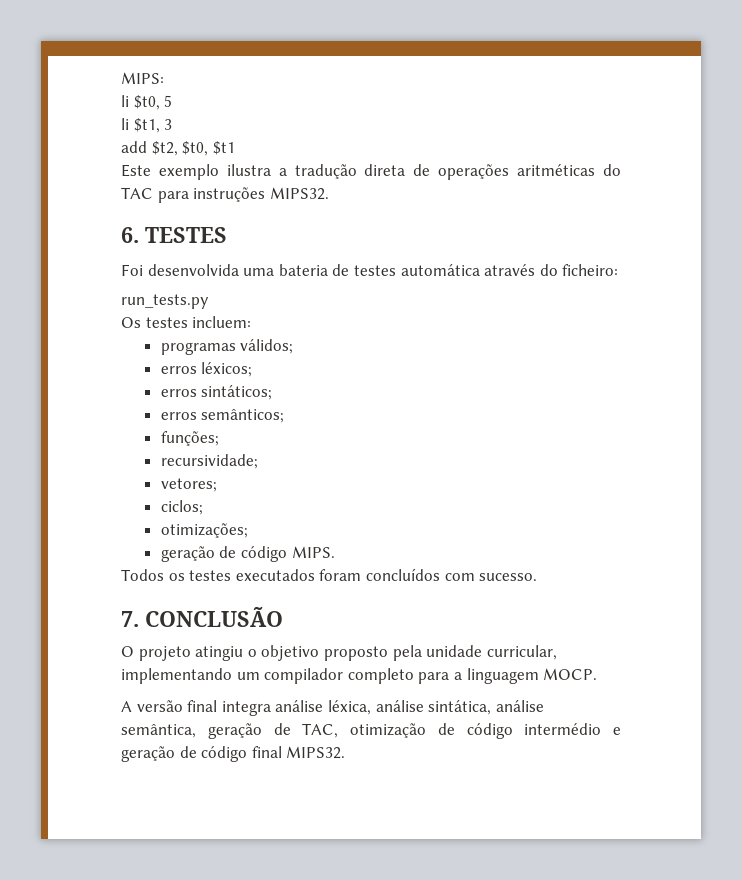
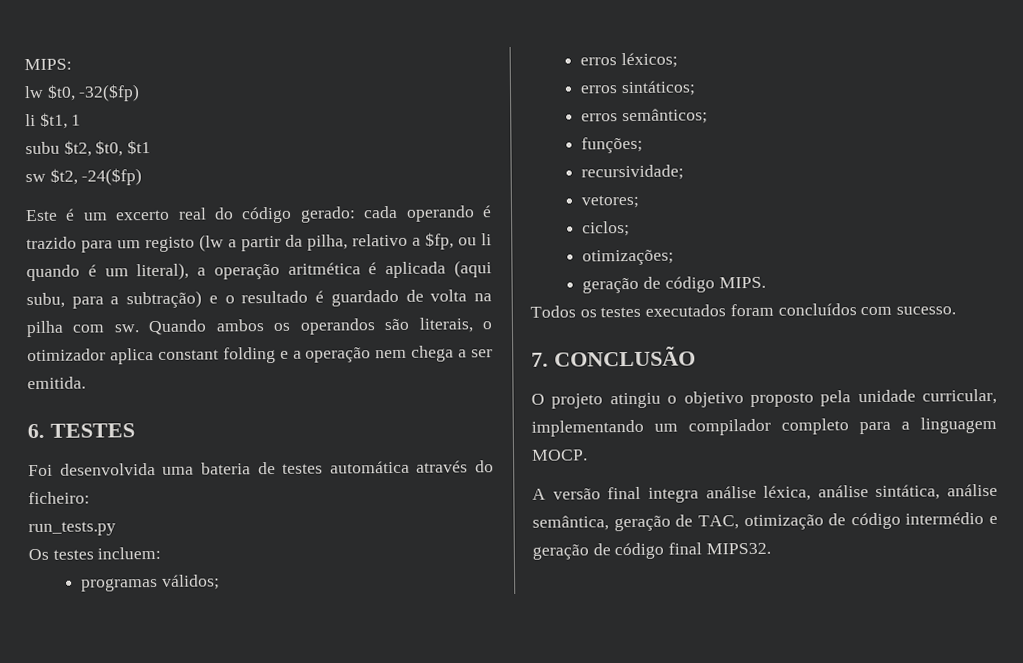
- li $t0, 5
+ lw $t0, -32($fp)
- li $t1, 3
- add $t2, $t0, $t1
+ li $t1, 1
+ subu $t2, $t0, $t1
- Este exemplo ilustra a tradução direta de operações aritméticas do TAC para instruções MIPS32.
+ sw $t2, -24($fp)
+ Este é um excerto real do código gerado: cada operando é trazido para um registo (lw a partir da pilha, relativo a $fp, ou li quando é um literal), a operação aritmética é aplicada (aqui subu, para a subtração) e o resultado é guardado de volta na pilha com sw. Quando ambos os operandos são literais, o otimizador aplica constant folding e a operação nem chega a ser emitida.

